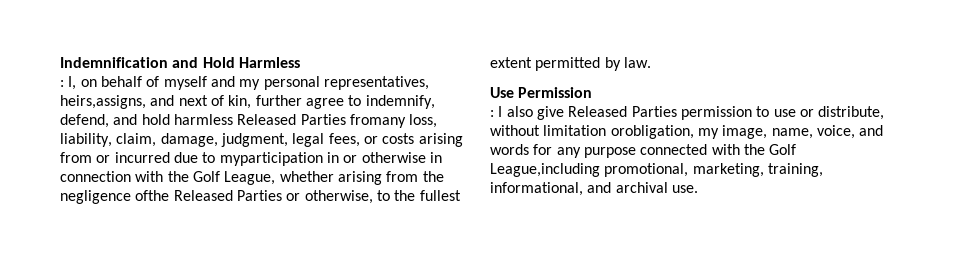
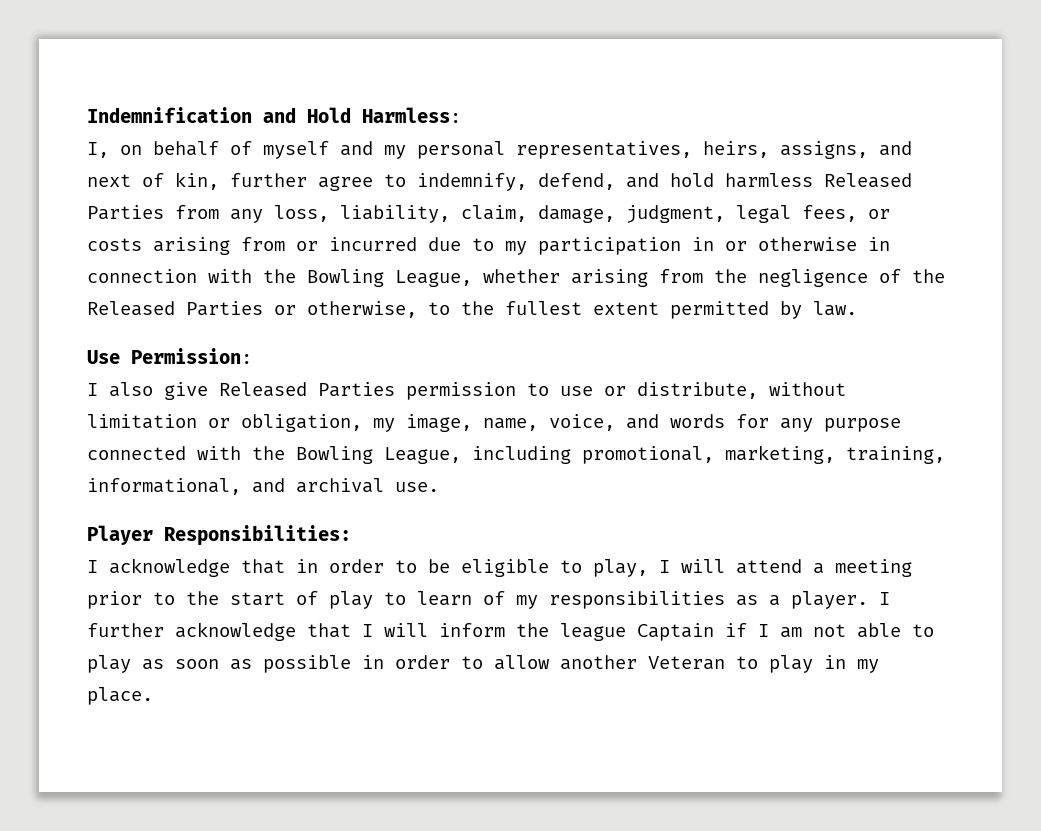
- Indemnification and Hold Harmless
- : I, on behalf of myself and my personal representatives, heirs,assigns, and next of kin, further agree to indemnify, defend, and hold harmless Released Parties fromany loss, liability, claim, damage, judgment, legal fees, or costs arising from or incurred due to myparticipation in or otherwise in connection with the Golf League, whether arising from the negligence ofthe Released Parties or otherwise, to the fullest extent permitted by law.
+ Indemnification and Hold Harmless:
+ I, on behalf of myself and my personal representatives, heirs, assigns, and next of kin, further agree to indemnify, defend, and hold harmless Released Parties from any loss, liability, claim, damage, judgment, legal fees, or costs arising from or incurred due to my participation in or otherwise in connection with the Bowling League, whether arising from the negligence of the Released Parties or otherwise, to the fullest extent permitted by law.
- Use Permission
- : I also give Released Parties permission to use or distribute, without limitation orobligation, my image, name, voice, and words for any purpose connected with the Golf League,including promotional, marketing, training, informational, and archival use.
+ Use Permission:
+ I also give Released Parties permission to use or distribute, without limitation or obligation, my image, name, voice, and words for any purpose connected with the Bowling League, including promotional, marketing, training, informational, and archival use.
+ Player Responsibilities:
+ I acknowledge that in order to be eligible to play, I will attend a meeting prior to the start of play to learn of my responsibilities as a player. I further acknowledge that I will inform the league Captain if I am not able to play as soon as possible in order to allow another Veteran to play in my place.

